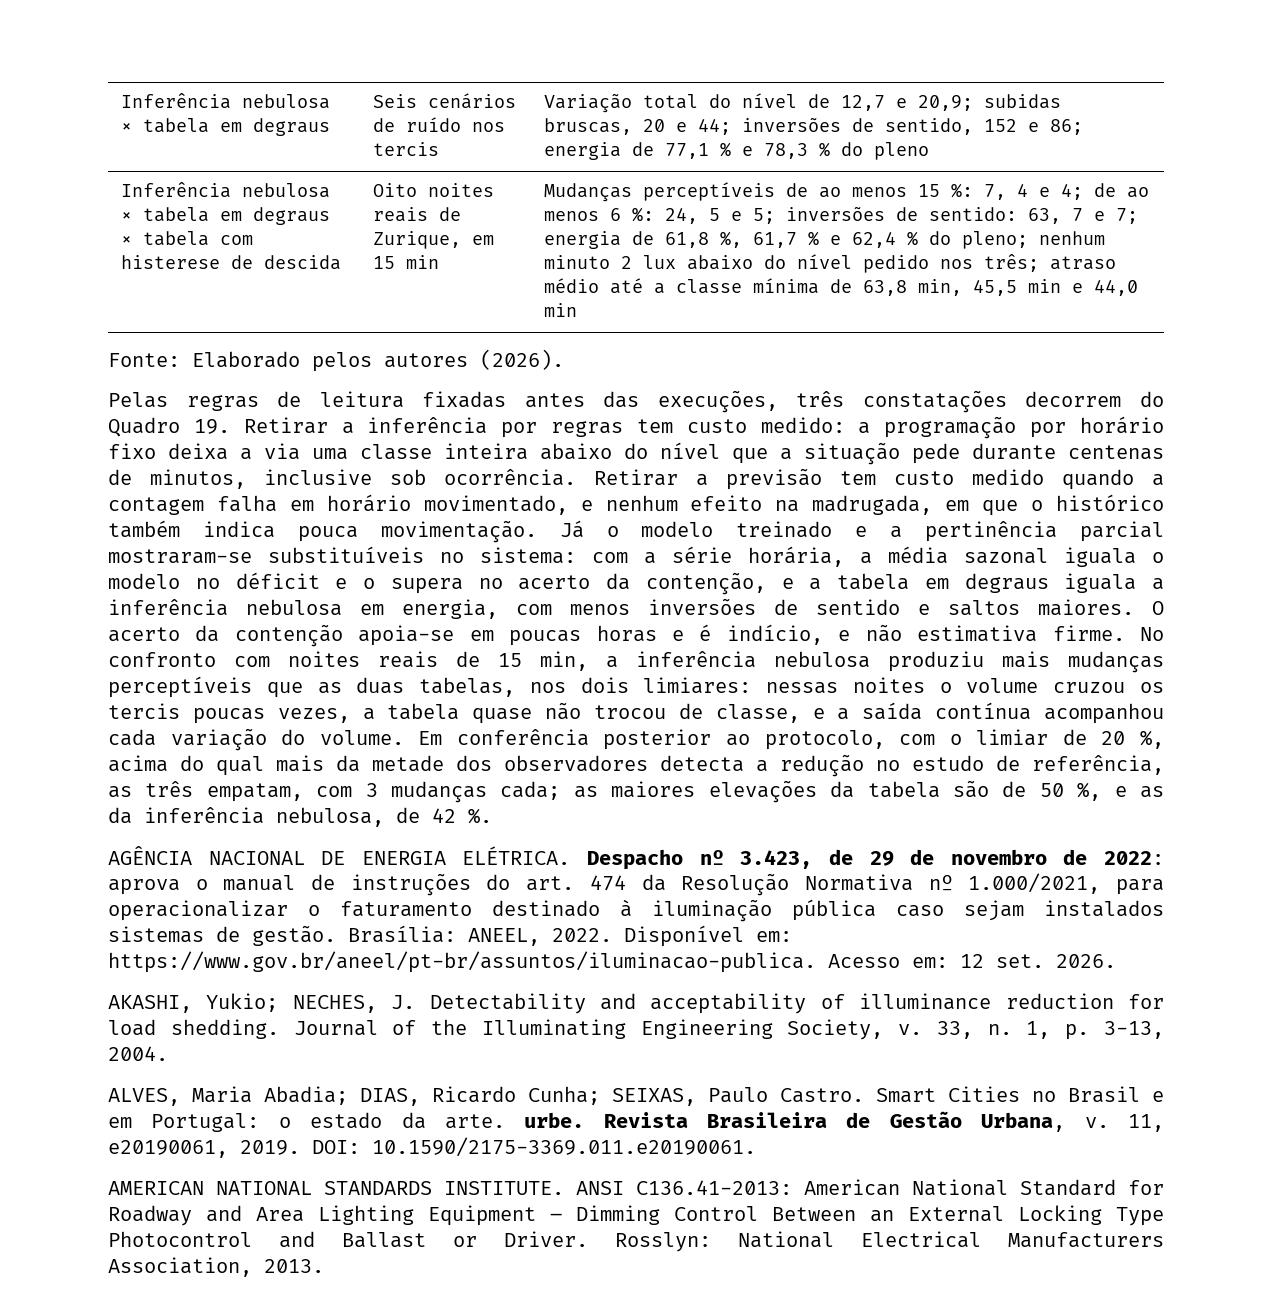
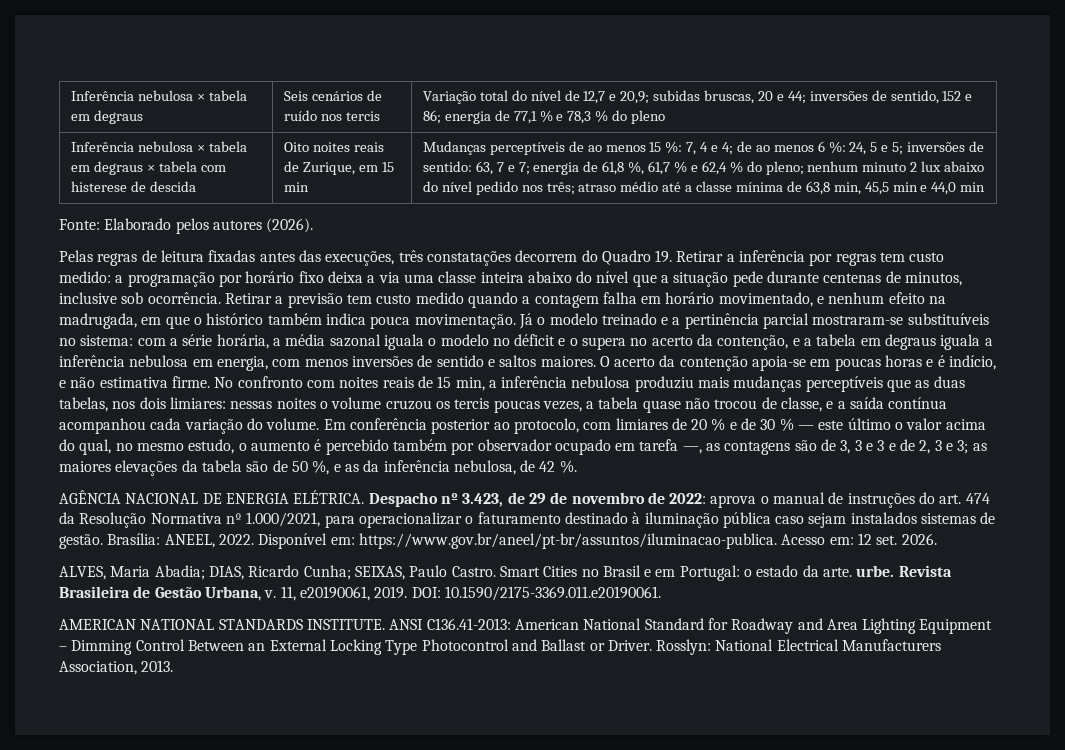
- Em conferência posterior ao protocolo, com o limiar de 20 %, acima do qual mais da metade dos observadores detecta a redução no estudo de referência, as três empatam, com 3 mudanças cada; as maiores elevações da tabela são de 50 %, e as da inferência nebulosa, de 42 %.
+ Em conferência posterior ao protocolo, com limiares de 20 % e de 30 % — este último o valor acima do qual, no mesmo estudo, o aumento é percebido também por observador ocupado em tarefa —, as contagens são de 3, 3 e 3 e de 2, 3 e 3; as maiores elevações da tabela são de 50 %, e as da inferência nebulosa, de 42 %.
- AKASHI, Yukio; NECHES, J. Detectability and acceptability of illuminance reduction for load shedding. Journal of the Illuminating Engineering Society, v. 33, n. 1, p. 3-13, 2004.

